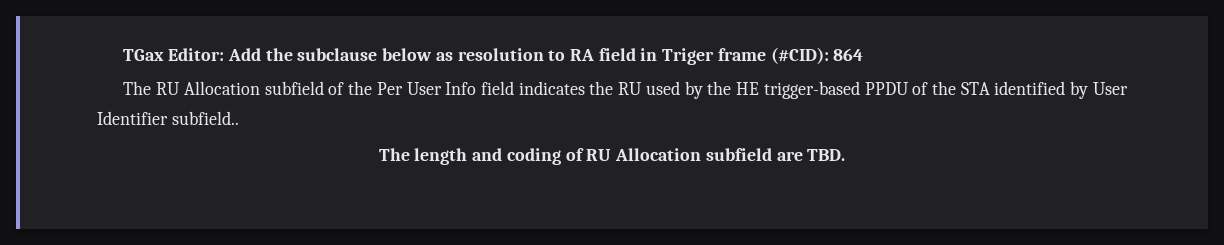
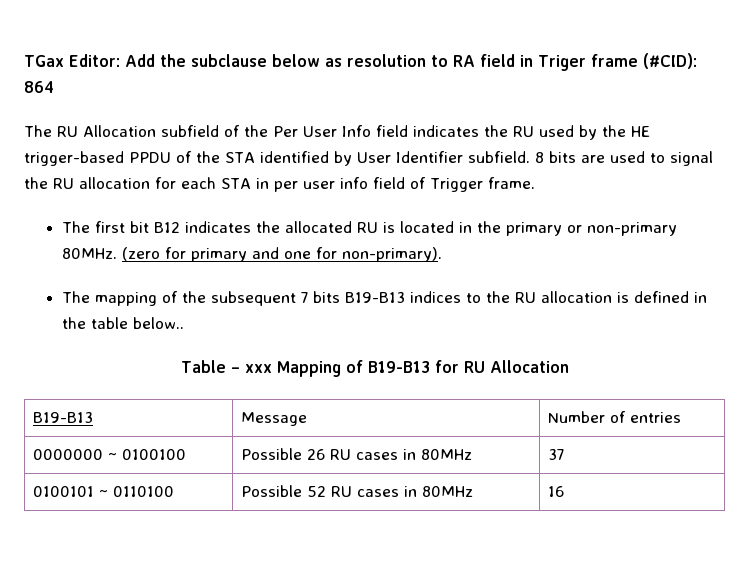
- The RU Allocation subfield of the Per User Info field indicates the RU used by the HE trigger-based PPDU of the STA identified by User Identifier subfield..
- The length and coding of RU Allocation subfield are TBD.
+ The RU Allocation subfield of the Per User Info field indicates the RU used by the HE trigger-based PPDU of the STA identified by User Identifier subfield. 8 bits are used to signal the RU allocation for each STA in per user info field of Trigger frame.
+ The first bit B12 indicates the allocated RU is located in the primary or non-primary 80MHz. (zero for primary and one for non-primary).
+ The mapping of the subsequent 7 bits B19-B13 indices to the RU allocation is defined in the table below..
+ Table – xxx Mapping of B19-B13 for RU Allocation
+ B19-B13 | Message | Number of entries
+ 0000000 ~ 0100100 | Possible 26 RU cases in 80MHz | 37
+ 0100101 ~ 0110100 | Possible 52 RU cases in 80MHz | 16

